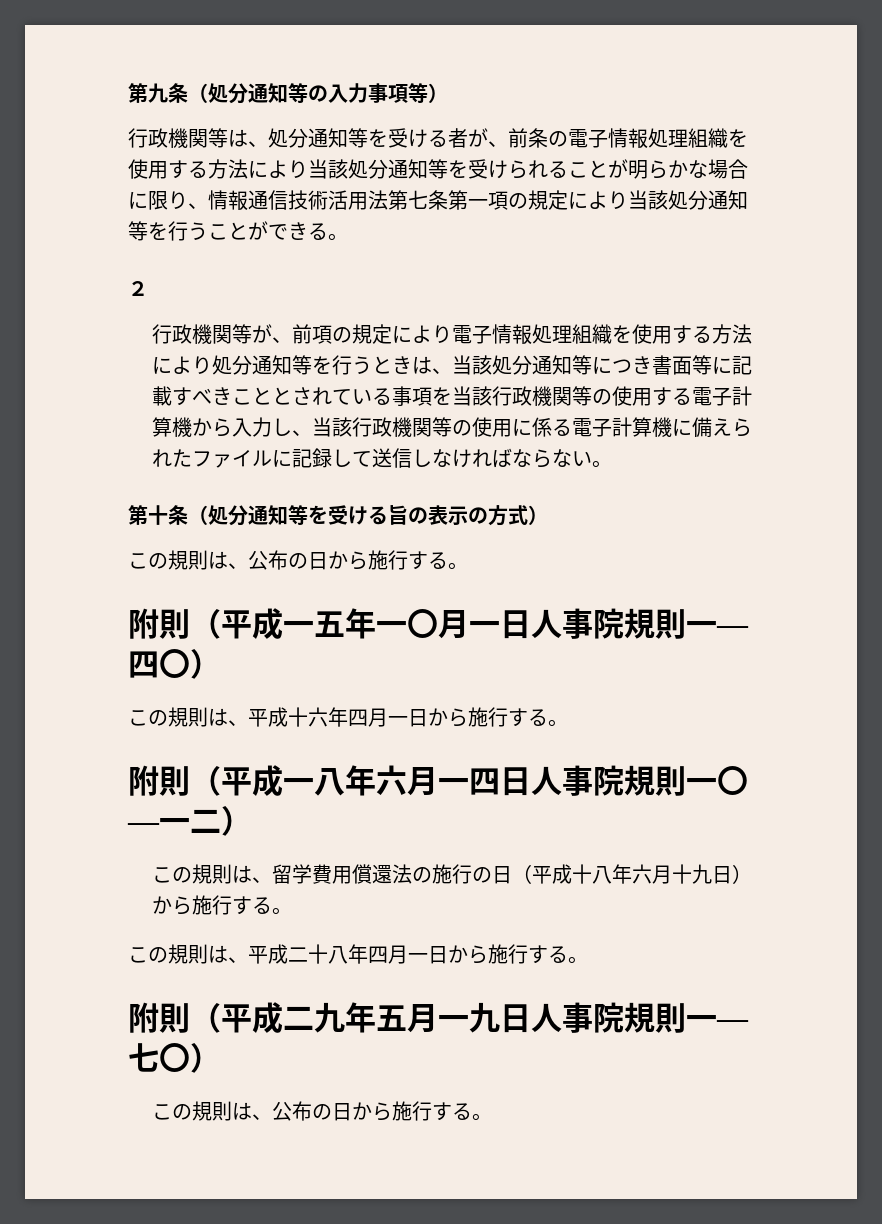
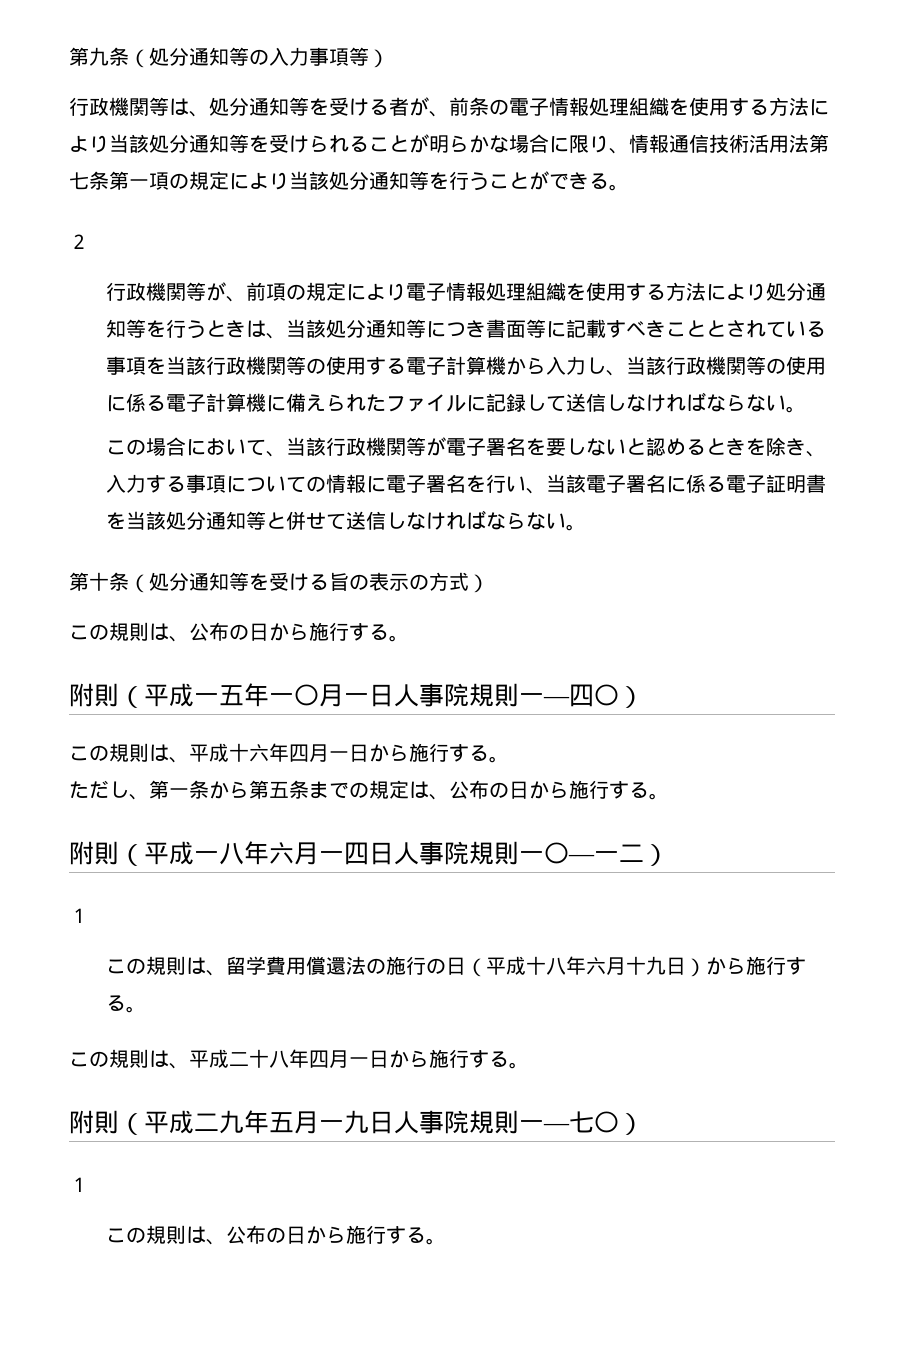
+ この場合において、当該行政機関等が電子署名を要しないと認めるときを除き、入力する事項についての情報に電子署名を行い、当該電子署名に係る電子証明書を当該処分通知等と併せて送信しなければならない。
+ ただし、第一条から第五条までの規定は、公布の日から施行する。
  附則（平成一八年六月一四日人事院規則一〇―一二）
+ １
  附則（平成二九年五月一九日人事院規則一―七〇）
+ １

